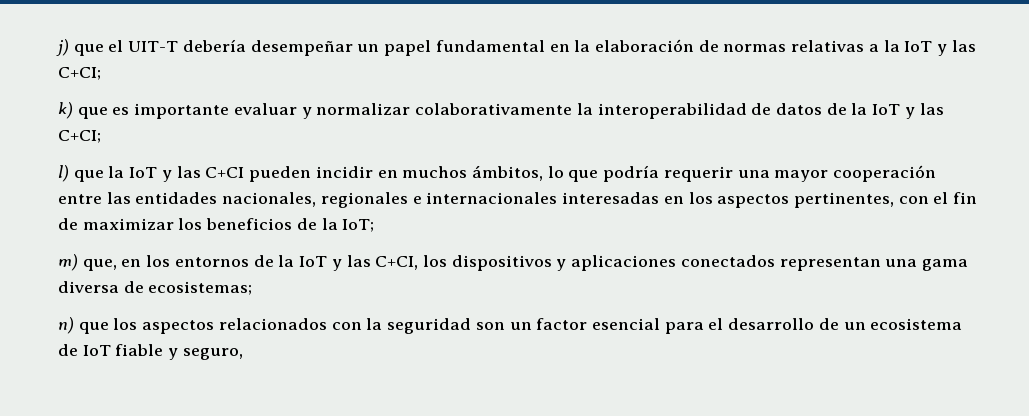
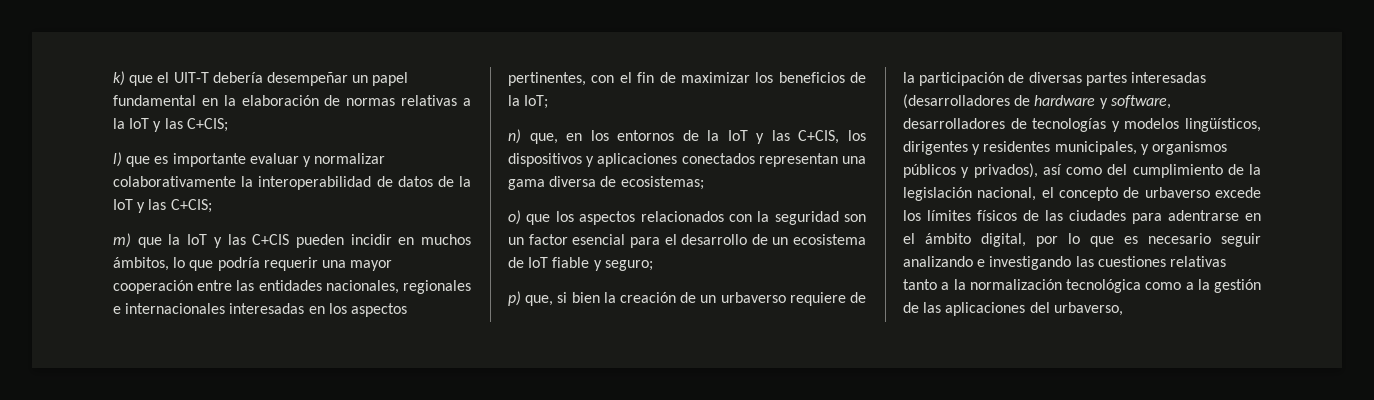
- j) que el UIT-T debería desempeñar un papel fundamental en la elaboración de normas relativas a la IoT y las C+CI;
- k) que es importante evaluar y normalizar colaborativamente la interoperabilidad de datos de la IoT y las C+CI;
- l) que la IoT y las C+CI pueden incidir en muchos ámbitos, lo que podría requerir una mayor cooperación entre las entidades nacionales, regionales e internacionales interesadas en los aspectos pertinentes, con el fin de maximizar los beneficios de la IoT;
+ k) que el UIT-T debería desempeñar un papel fundamental en la elaboración de normas relativas a la IoT y las C+CIS;
+ l) que es importante evaluar y normalizar colaborativamente la interoperabilidad de datos de la IoT y las C+CIS;
+ m) que la IoT y las C+CIS pueden incidir en muchos ámbitos, lo que podría requerir una mayor cooperación entre las entidades nacionales, regionales e internacionales interesadas en los aspectos pertinentes, con el fin de maximizar los beneficios de la IoT;
- m) que, en los entornos de la IoT y las C+CI, los dispositivos y aplicaciones conectados representan una gama diversa de ecosistemas;
+ n) que, en los entornos de la IoT y las C+CIS, los dispositivos y aplicaciones conectados representan una gama diversa de ecosistemas;
- n) que los aspectos relacionados con la seguridad son un factor esencial para el desarrollo de un ecosistema de IoT fiable y seguro,
+ o) que los aspectos relacionados con la seguridad son un factor esencial para el desarrollo de un ecosistema de IoT fiable y seguro;
+ p) que, si bien la creación de un urbaverso requiere de la participación de diversas partes interesadas (desarrolladores de hardware y software, desarrolladores de tecnologías y modelos lingüísticos, dirigentes y residentes municipales, y organismos públicos y privados), así como del cumplimiento de la legislación nacional, el concepto de urbaverso excede los límites físicos de las ciudades para adentrarse en el ámbito digital, por lo que es necesario seguir analizando e investigando las cuestiones relativas tanto a la normalización tecnológica como a la gestión de las aplicaciones del urbaverso,

